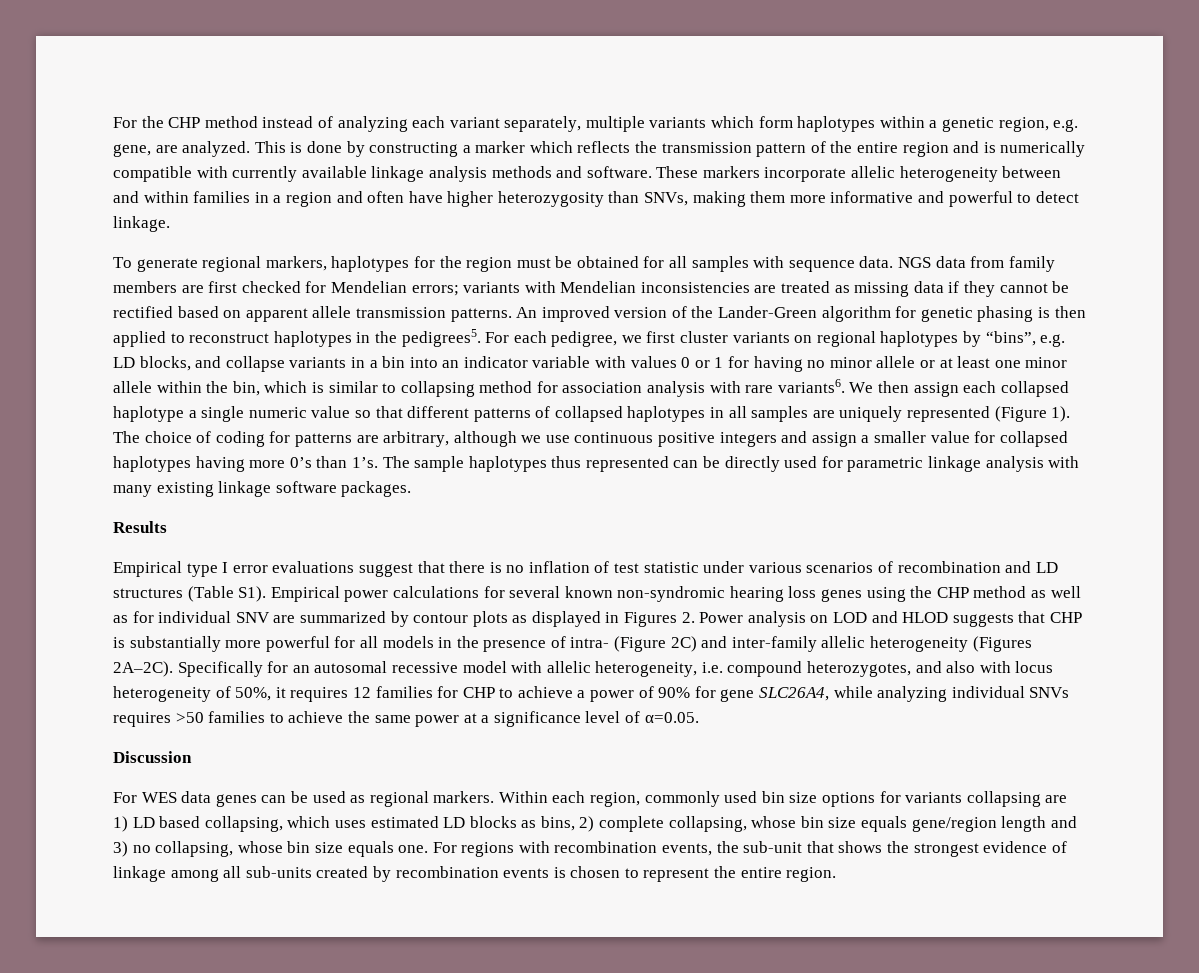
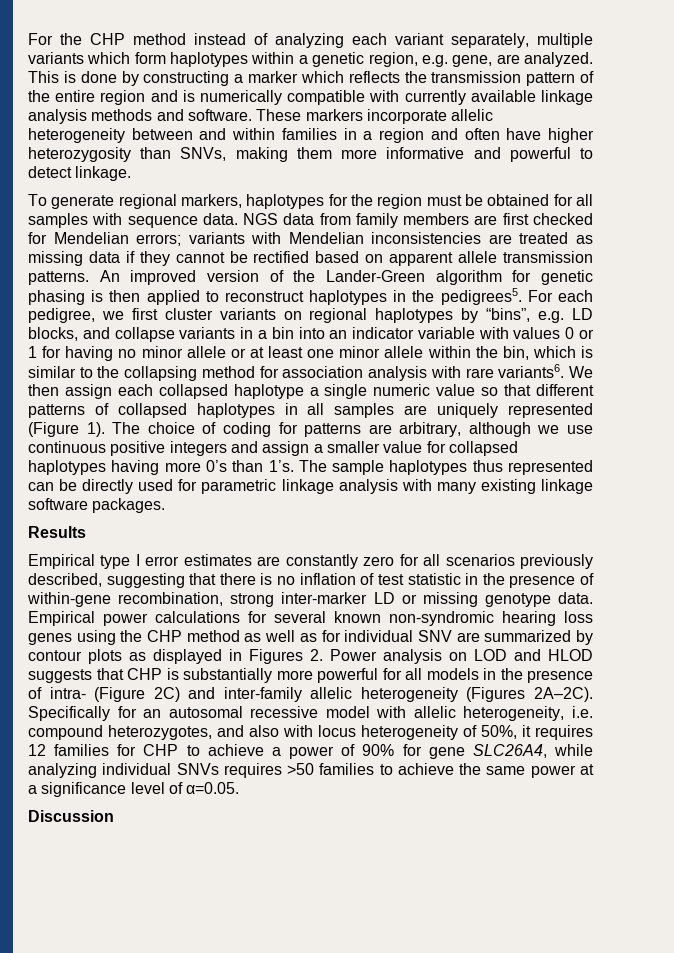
- For each pedigree, we first cluster variants on regional haplotypes by “bins”, e.g. LD blocks, and collapse variants in a bin into an indicator variable with values 0 or 1 for having no minor allele or at least one minor allele within the bin, which is similar to collapsing method for association analysis with rare variants6.
+ For each pedigree, we first cluster variants on regional haplotypes by “bins”, e.g. LD blocks, and collapse variants in a bin into an indicator variable with values 0 or 1 for having no minor allele or at least one minor allele within the bin, which is similar to the collapsing method for association analysis with rare variants6.
- Empirical type I error evaluations suggest that there is no inflation of test statistic under various scenarios of recombination and LD structures (Table S1). Empirical power calculations for several known non-syndromic hearing loss genes using the CHP method as well as for individual SNV are summarized by contour plots as displayed in Figures 2. Power analysis on LOD and HLOD suggests that CHP is substantially more powerful for all models in the presence of intra- (Figure 2C) and inter-family allelic heterogeneity (Figures 2A–2C).
+ Empirical type I error estimates are constantly zero for all scenarios previously described, suggesting that there is no inflation of test statistic in the presence of within-gene recombination, strong inter-marker LD or missing genotype data. Empirical power calculations for several known non-syndromic hearing loss genes using the CHP method as well as for individual SNV are summarized by contour plots as displayed in Figures 2. Power analysis on LOD and HLOD suggests that CHP is substantially more powerful for all models in the presence of intra- (Figure 2C) and inter-family allelic heterogeneity (Figures 2A–2C).
- For WES data genes can be used as regional markers. Within each region, commonly used bin size options for variants collapsing are 1) LD based collapsing, which uses estimated LD blocks as bins, 2) complete collapsing, whose bin size equals gene/region length and 3) no collapsing, whose bin size equals one. For regions with recombination events, the sub-unit that shows the strongest evidence of linkage among all sub-units created by recombination events is chosen to represent the entire region.

